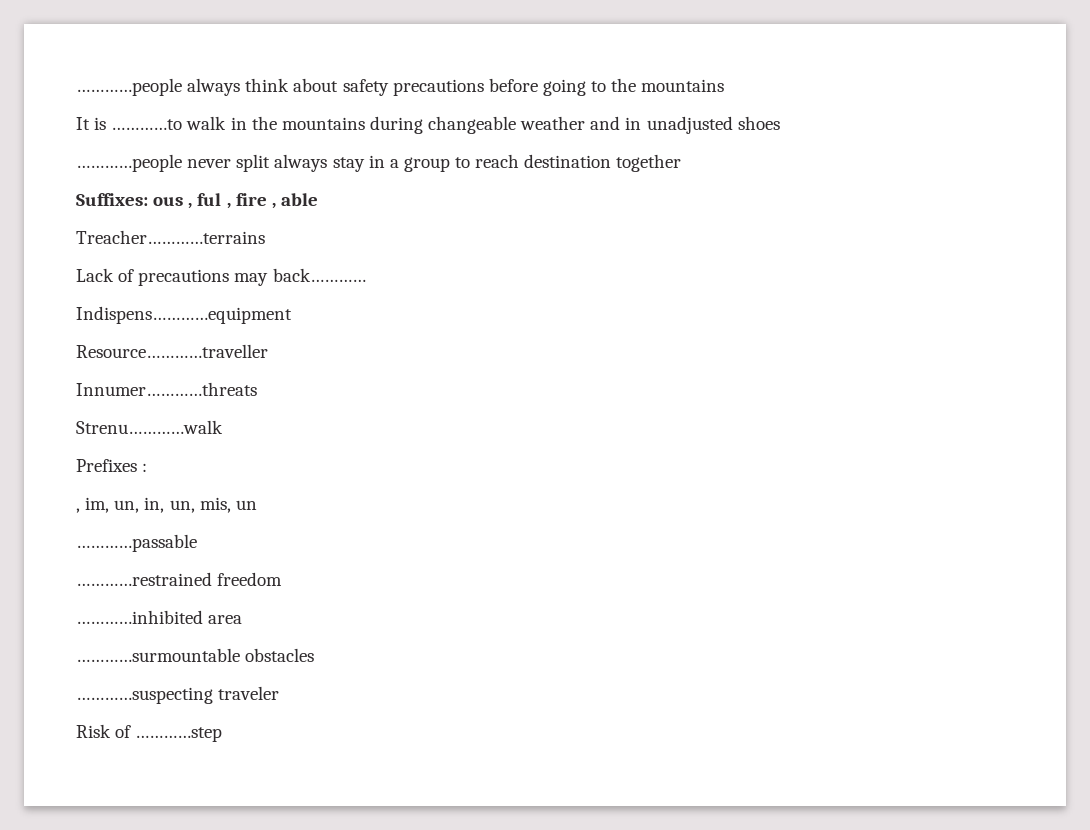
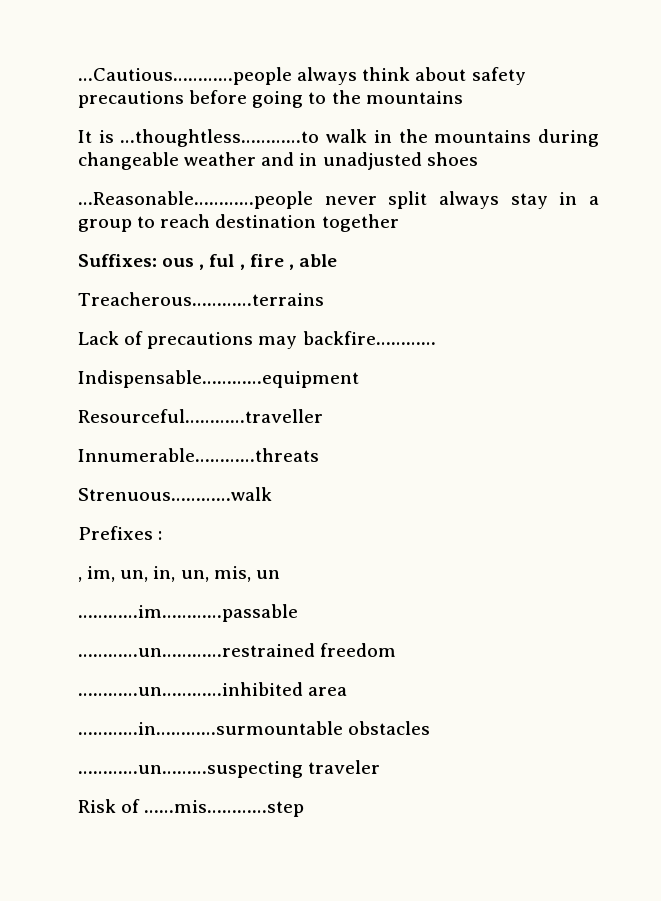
- …………people always think about safety precautions before going to the mountains
+ …Cautious…………people always think about safety precautions before going to the mountains
- It is …………to walk in the mountains during changeable weather and in unadjusted shoes
+ It is …thoughtless…………to walk in the mountains during changeable weather and in unadjusted shoes
- …………people never split always stay in a group to reach destination together
+ …Reasonable…………people never split always stay in a group to reach destination together
- Treacher…………terrains
+ Treacherous…………terrains
- Lack of precautions may back…………
- Indispens…………equipment
- Resource…………traveller
- Innumer…………threats
- Strenu…………walk
+ Lack of precautions may backfire…………
+ Indispensable…………equipment
+ Resourceful…………traveller
+ Innumerable…………threats
+ Strenuous…………walk
- …………passable
- …………restrained freedom
+ …………im…………passable
+ …………un…………restrained freedom
- …………inhibited area
+ …………un…………inhibited area
- …………surmountable obstacles
+ …………in…………surmountable obstacles
- …………suspecting traveler
+ …………un………suspecting traveler
- Risk of …………step
+ Risk of ……mis…………step

